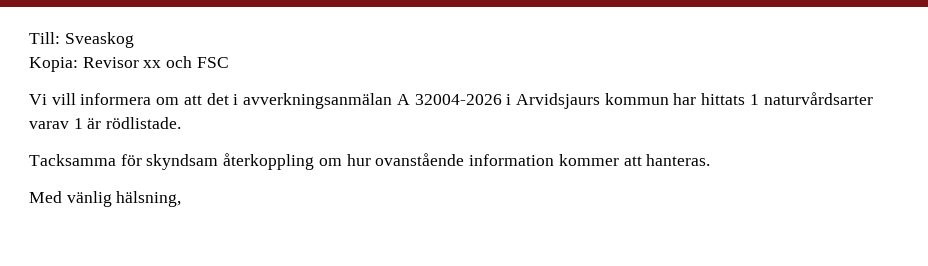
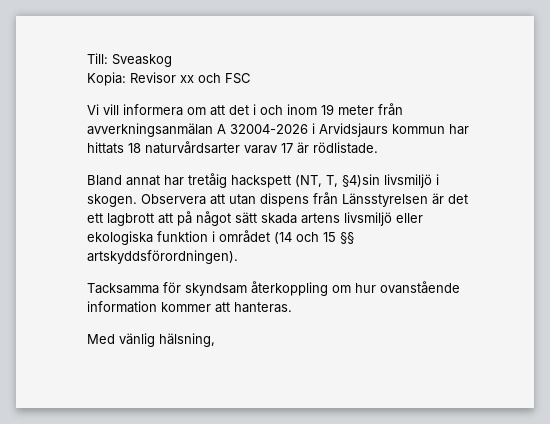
- Vi vill informera om att det i avverkningsanmälan A 32004-2026 i Arvidsjaurs kommun har hittats 1 naturvårdsarter varav 1 är rödlistade.
+ Vi vill informera om att det i och inom 19 meter från avverkningsanmälan A 32004-2026 i Arvidsjaurs kommun har hittats 18 naturvårdsarter varav 17 är rödlistade.
+ Bland annat har tretåig hackspett (NT, T, §4)sin livsmiljö i skogen. Observera att utan dispens från Länsstyrelsen är det ett lagbrott att på något sätt skada artens livsmiljö eller ekologiska funktion i området (14 och 15 §§ artskyddsförordningen).

